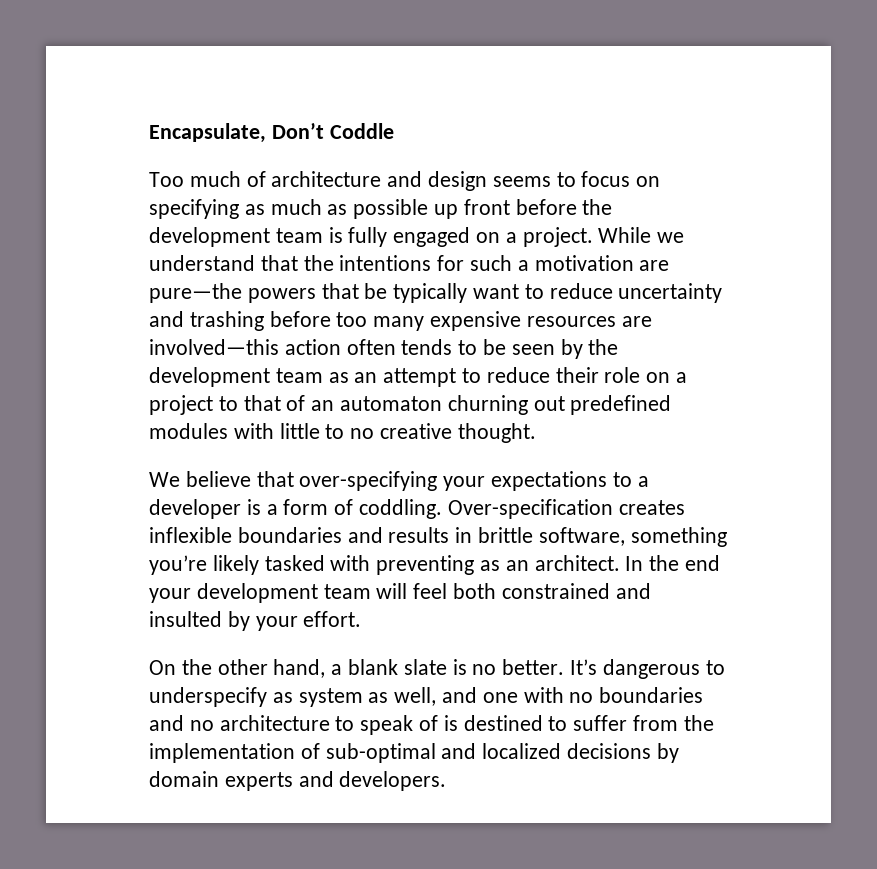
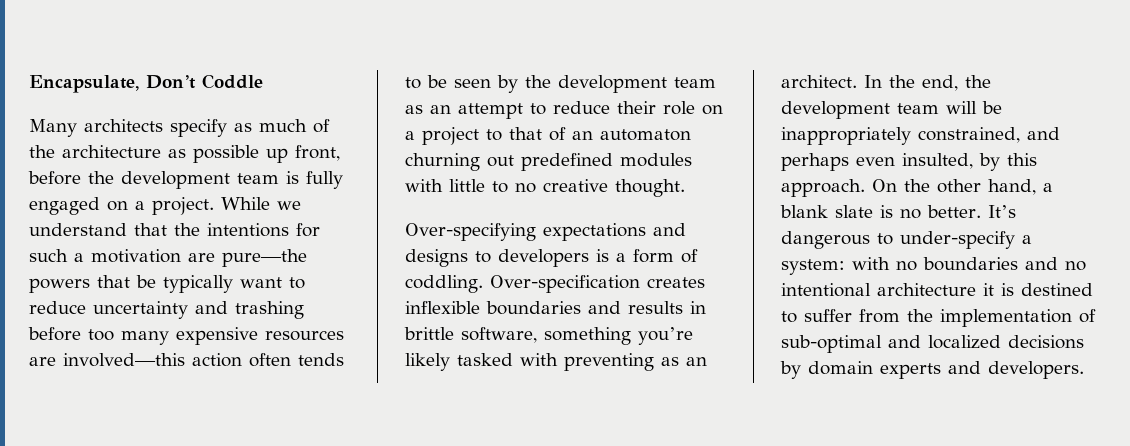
- Too much of architecture and design seems to focus on specifying as much as possible up front before the development team is fully engaged on a project.
+ Many architects specify as much of the architecture as possible up front, before the development team is fully engaged on a project.
- We believe that over-specifying your expectations to a developer is a form of coddling.
+ Over-specifying expectations and designs to developers is a form of coddling.
- In the end your development team will feel both constrained and insulted by your effort.
- On the other hand, a blank slate is no better.
+ In the end, the development team will be inappropriately constrained, and perhaps even insulted, by this approach. On the other hand, a blank slate is no better.
- It’s dangerous to underspecify as system as well, and one with no boundaries and no architecture to speak of is destined to suffer from the implementation of sub-optimal and localized decisions by domain experts and developers.
+ It’s dangerous to under-specify a system: with no boundaries and no intentional architecture it is destined to suffer from the implementation of sub-optimal and localized decisions by domain experts and developers.

